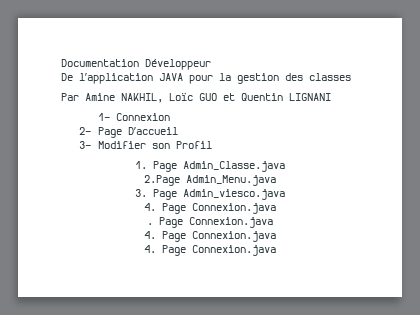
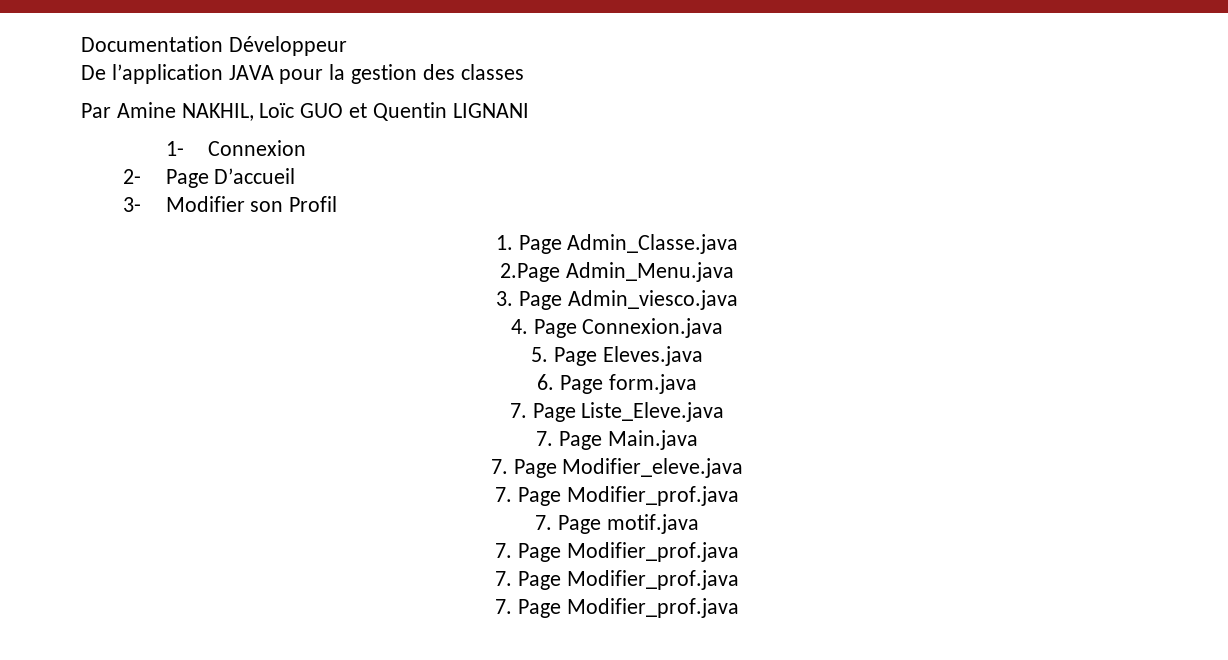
- . Page Connexion.java
- 4. Page Connexion.java
- 4. Page Connexion.java
+ 5. Page Eleves.java
+ 6. Page form.java
+ 7. Page Liste_Eleve.java
+ 7. Page Main.java
+ 7. Page Modifier_eleve.java
+ 7. Page Modifier_prof.java
+ 7. Page motif.java
+ 7. Page Modifier_prof.java
+ 7. Page Modifier_prof.java
+ 7. Page Modifier_prof.java

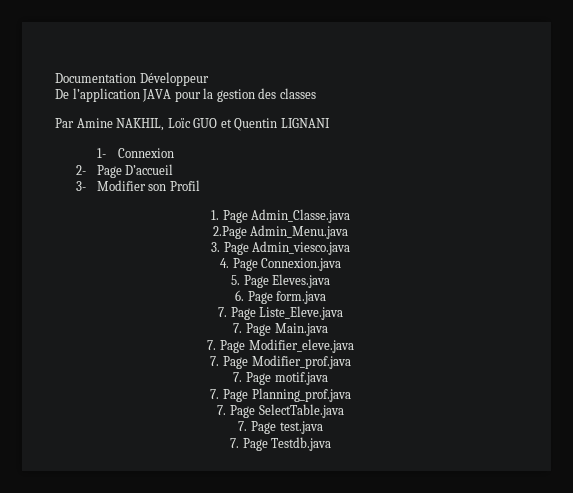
  7. Page motif.java
- 7. Page Modifier_prof.java
- 7. Page Modifier_prof.java
- 7. Page Modifier_prof.java
+ 7. Page Planning_prof.java
+ 7. Page SelectTable.java
+ 7. Page test.java
+ 7. Page Testdb.java

